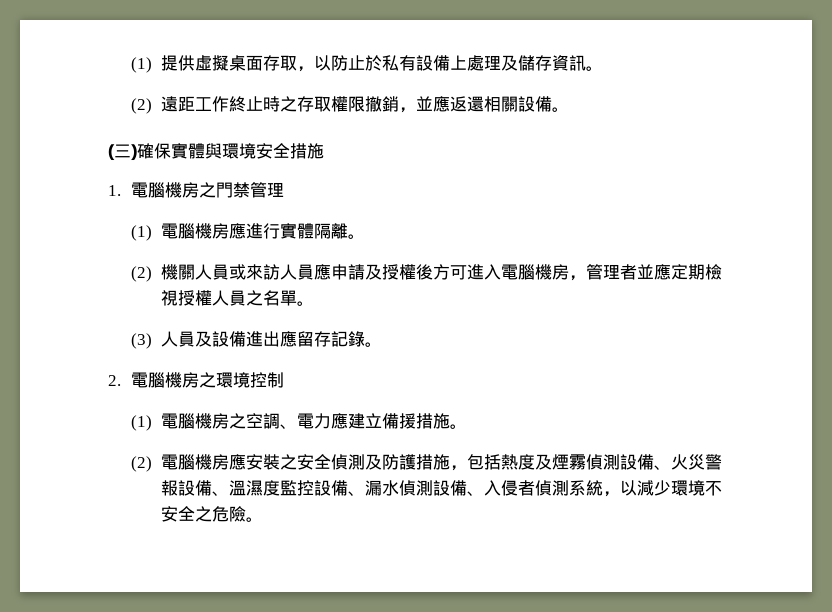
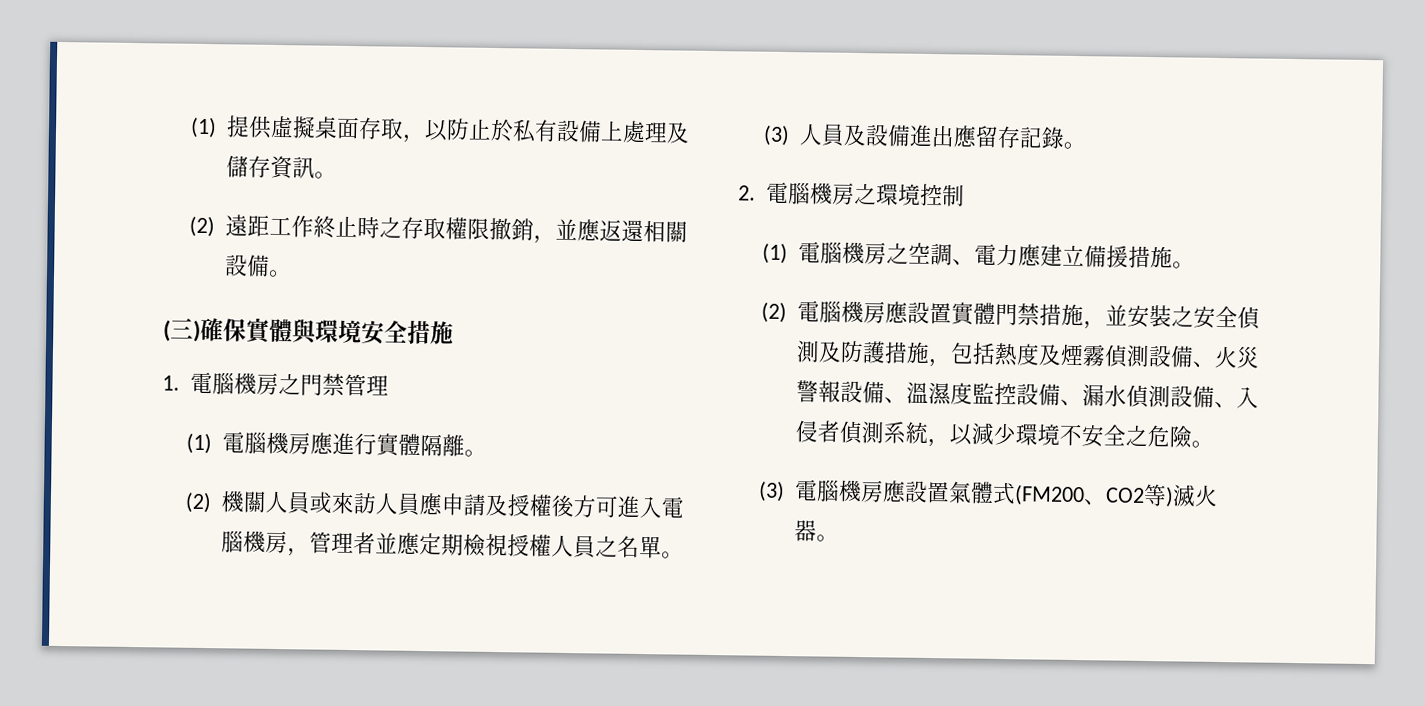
- (2)電腦機房應安裝之安全偵測及防護措施，包括熱度及煙霧偵測設備、火災警報設備、溫濕度監控設備、漏水偵測設備、入侵者偵測系統，以減少環境不安全之危險。
+ (2)電腦機房應設置實體門禁措施，並安裝之安全偵測及防護措施，包括熱度及煙霧偵測設備、火災警報設備、溫濕度監控設備、漏水偵測設備、入侵者偵測系統，以減少環境不安全之危險。
+ (3)電腦機房應設置氣體式(FM200、CO2等)滅火器。

